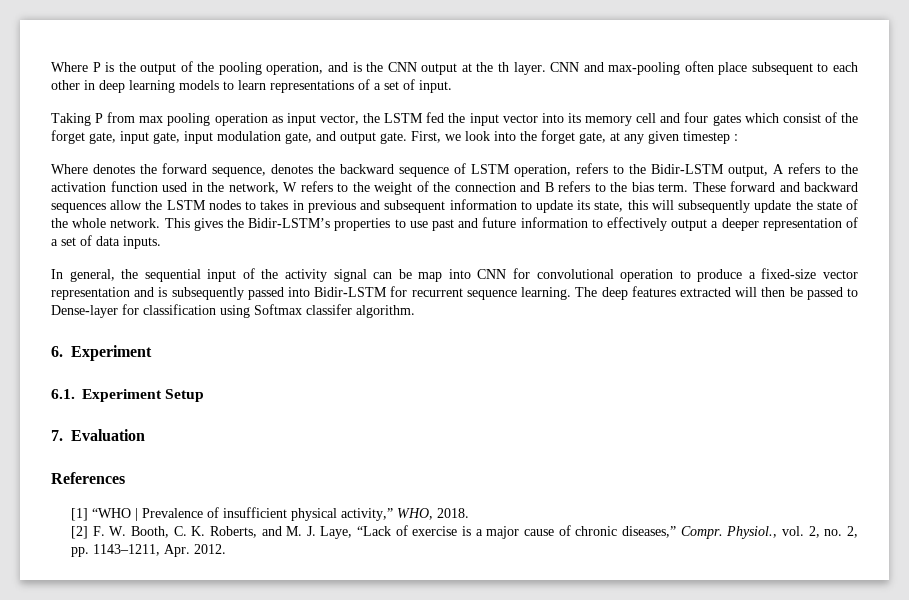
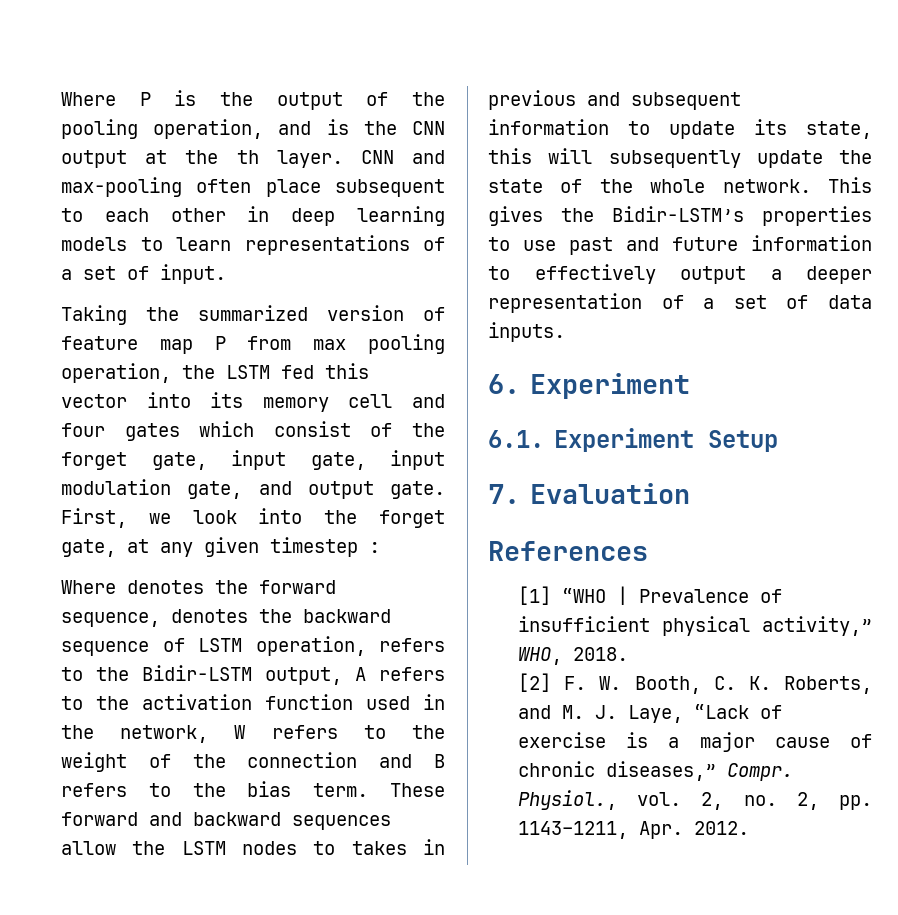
- Taking P from max pooling operation as input vector, the LSTM fed the input vector into its memory cell and four gates which consist of the forget gate, input gate, input modulation gate, and output gate.
+ Taking the summarized version of feature map P from max pooling operation, the LSTM fed this vector into its memory cell and four gates which consist of the forget gate, input gate, input modulation gate, and output gate.
- In general, the sequential input of the activity signal can be map into CNN for convolutional operation to produce a fixed-size vector representation and is subsequently passed into Bidir-LSTM for recurrent sequence learning. The deep features extracted will then be passed to Dense-layer for classification using Softmax classifer algorithm.

